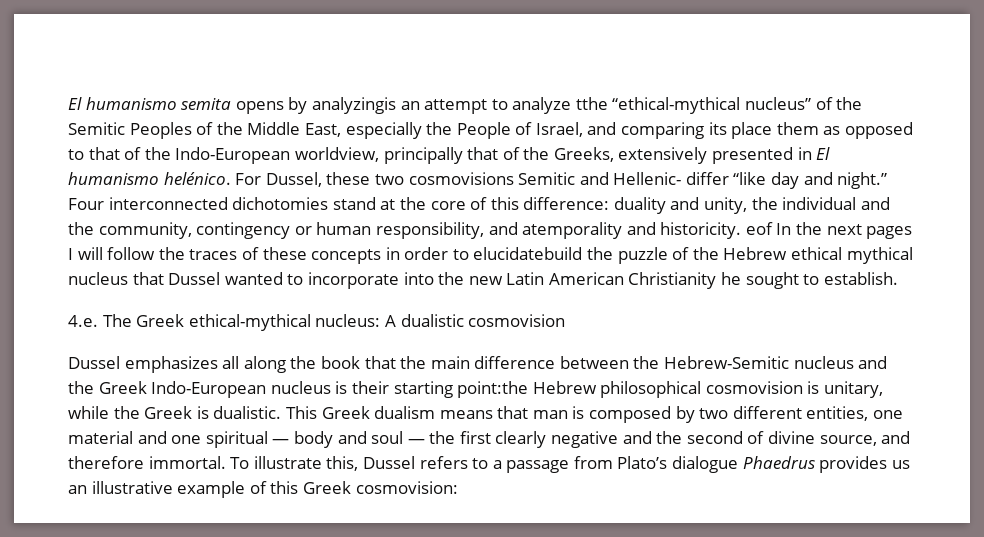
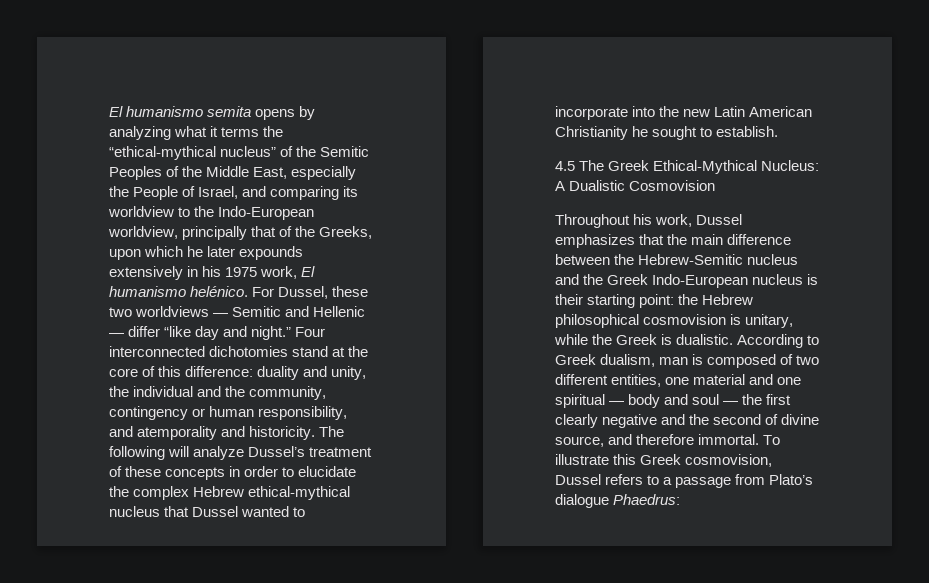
- El humanismo semita opens by analyzingis an attempt to analyze tthe “ethical-mythical nucleus” of the Semitic Peoples of the Middle East, especially the People of Israel, and comparing its place them as opposed to that of the Indo-European worldview, principally that of the Greeks, extensively presented in El humanismo helénico.
+ El humanismo semita opens by analyzing what it terms the “ethical-mythical nucleus” of the Semitic Peoples of the Middle East, especially the People of Israel, and comparing its worldview to the Indo-European worldview, principally that of the Greeks, upon which he later expounds extensively in his 1975 work, El humanismo helénico.
- For Dussel, these two cosmovisions Semitic and Hellenic- differ “like day and night.”
+ For Dussel, these two worldviews — Semitic and Hellenic — differ “like day and night.”
- Four interconnected dichotomies stand at the core of this difference: duality and unity, the individual and the community, contingency or human responsibility, and atemporality and historicity. eof In the next pages I will follow the traces of these concepts in order to elucidatebuild the puzzle of the Hebrew ethical mythical nucleus that Dussel wanted to incorporate into the new Latin American Christianity he sought to establish.
+ Four interconnected dichotomies stand at the core of this difference: duality and unity, the individual and the community, contingency or human responsibility, and atemporality and historicity. The following will analyze Dussel’s treatment of these concepts in order to elucidate the complex Hebrew ethical-mythical nucleus that Dussel wanted to incorporate into the new Latin American Christianity he sought to establish.
- 4.e. The Greek ethical-mythical nucleus: A dualistic cosmovision
- Dussel emphasizes all along the book that the main difference between the Hebrew-Semitic nucleus and the Greek Indo-European nucleus is their starting point:the Hebrew philosophical cosmovision is unitary, while the Greek is dualistic.
+ 4.5 The Greek Ethical-Mythical Nucleus: A Dualistic Cosmovision
+ Throughout his work, Dussel emphasizes that the main difference between the Hebrew-Semitic nucleus and the Greek Indo-European nucleus is their starting point: the Hebrew philosophical cosmovision is unitary, while the Greek is dualistic.
- This Greek dualism means that man is composed by two different entities, one material and one spiritual — body and soul — the first clearly negative and the second of divine source, and therefore immortal.
+ According to Greek dualism, man is composed of two different entities, one material and one spiritual — body and soul — the first clearly negative and the second of divine source, and therefore immortal.
- To illustrate this, Dussel refers to a passage from Plato’s dialogue Phaedrus provides us an illustrative example of this Greek cosmovision:
+ To illustrate this Greek cosmovision, Dussel refers to a passage from Plato’s dialogue Phaedrus:

